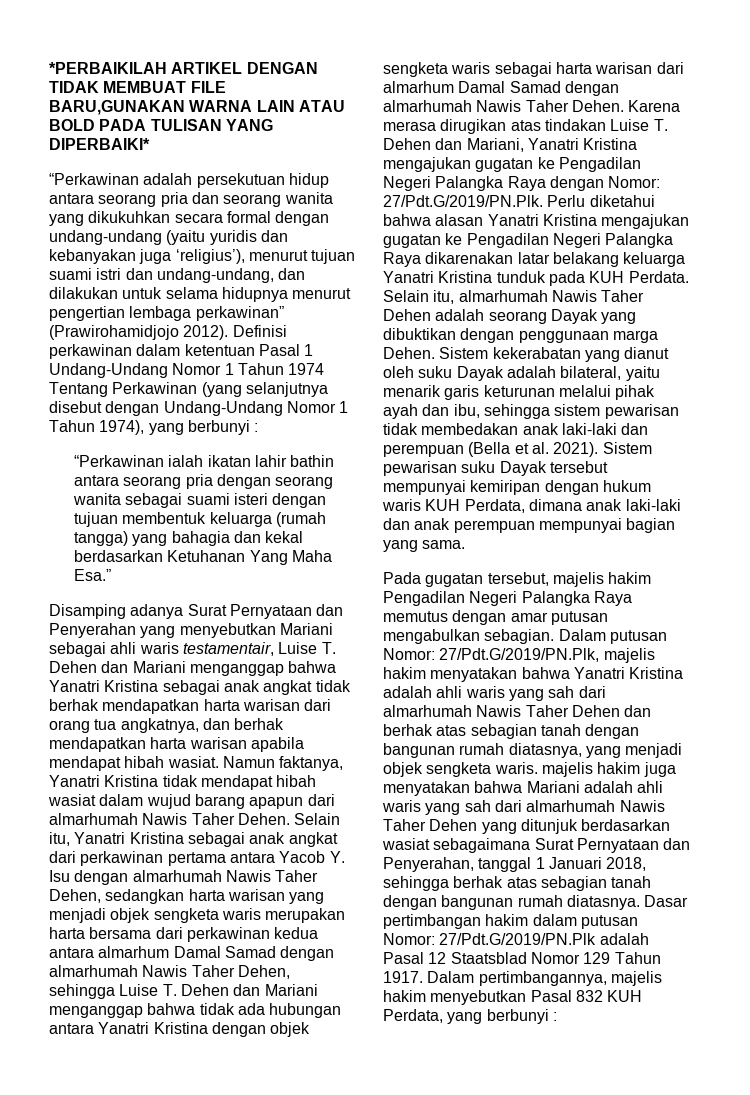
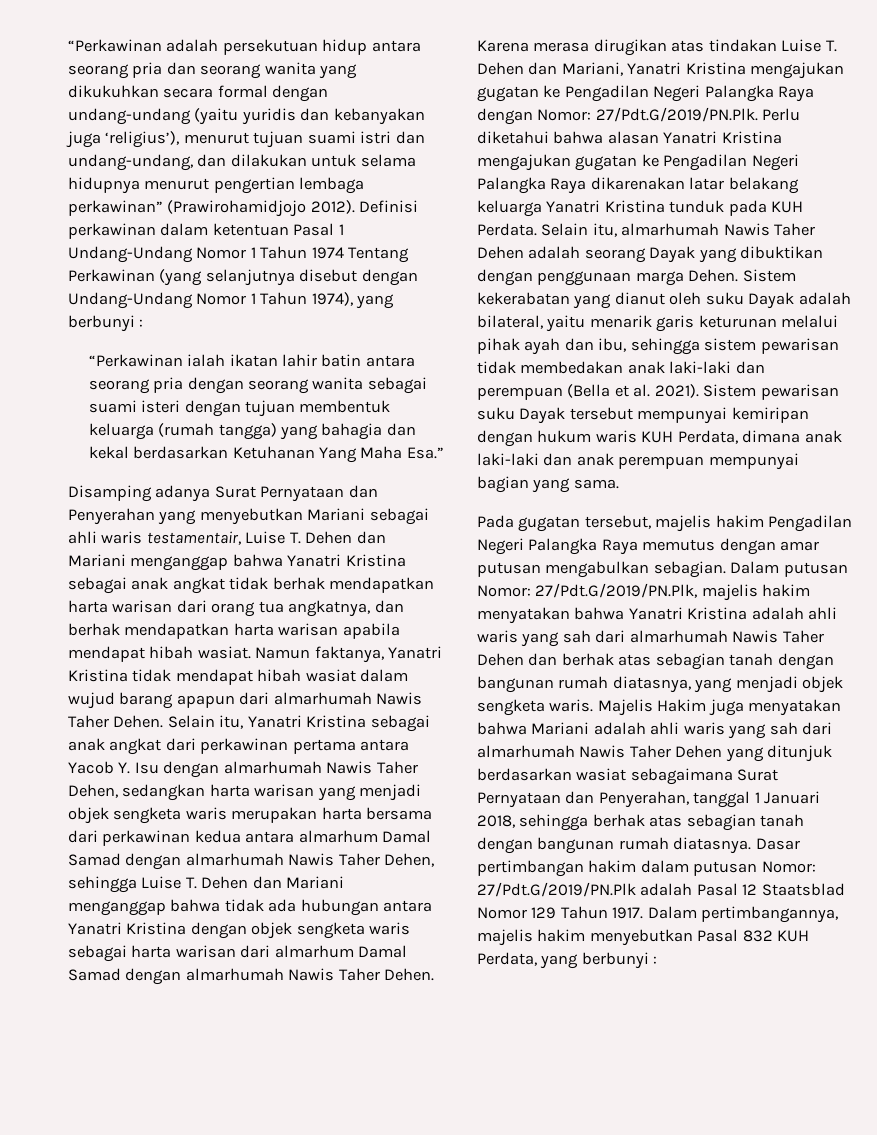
- *PERBAIKILAH ARTIKEL DENGAN TIDAK MEMBUAT FILE BARU,GUNAKAN WARNA LAIN ATAU BOLD PADA TULISAN YANG DIPERBAIKI*
- “Perkawinan ialah ikatan lahir bathin antara seorang pria dengan seorang wanita sebagai suami isteri dengan tujuan membentuk keluarga (rumah tangga) yang bahagia dan kekal berdasarkan Ketuhanan Yang Maha Esa.”
+ “Perkawinan ialah ikatan lahir batin antara seorang pria dengan seorang wanita sebagai suami isteri dengan tujuan membentuk keluarga (rumah tangga) yang bahagia dan kekal berdasarkan Ketuhanan Yang Maha Esa.”
- 27/Pdt.G/2019/PN.Plk, majelis hakim menyatakan bahwa Yanatri Kristina adalah ahli waris yang sah dari almarhumah Nawis Taher Dehen dan berhak atas sebagian tanah dengan bangunan rumah diatasnya, yang menjadi objek sengketa waris. majelis hakim juga menyatakan bahwa Mariani adalah ahli waris yang sah dari almarhumah Nawis Taher Dehen yang ditunjuk berdasarkan wasiat sebagaimana Surat Pernyataan dan Penyerahan, tanggal 1 Januari 2018, sehingga berhak atas sebagian tanah dengan bangunan rumah diatasnya.
+ 27/Pdt.G/2019/PN.Plk, majelis hakim menyatakan bahwa Yanatri Kristina adalah ahli waris yang sah dari almarhumah Nawis Taher Dehen dan berhak atas sebagian tanah dengan bangunan rumah diatasnya, yang menjadi objek sengketa waris. Majelis Hakim juga menyatakan bahwa Mariani adalah ahli waris yang sah dari almarhumah Nawis Taher Dehen yang ditunjuk berdasarkan wasiat sebagaimana Surat Pernyataan dan Penyerahan, tanggal 1 Januari 2018, sehingga berhak atas sebagian tanah dengan bangunan rumah diatasnya.

